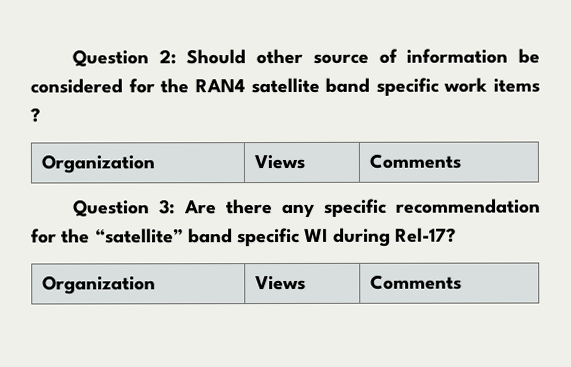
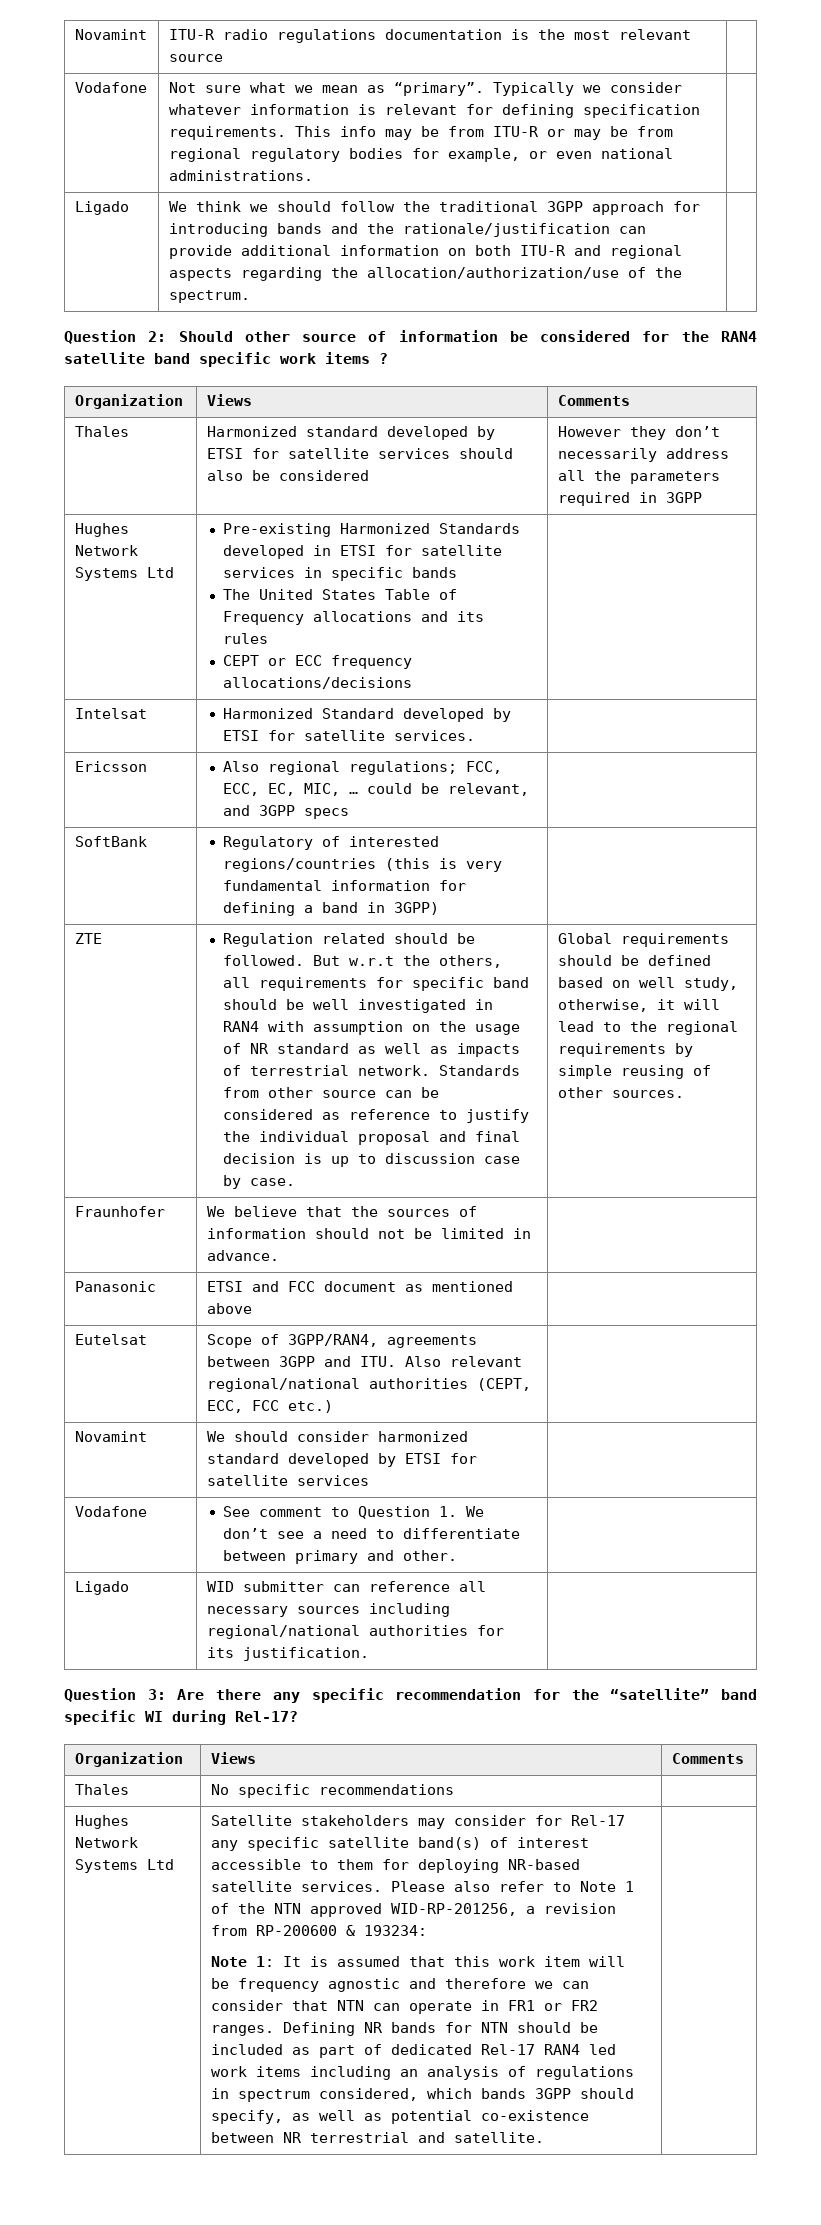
+ Novamint | ITU-R radio regulations documentation is the most relevant source |
+ Vodafone | Not sure what we mean as “primary”. Typically we consider whatever information is relevant for defining specification requirements. This info may be from ITU-R or may be from regional regulatory bodies for example, or even national administrations. |
+ Ligado | We think we should follow the traditional 3GPP approach for introducing bands and the rationale/justification can provide additional information on both ITU-R and regional aspects regarding the allocation/authorization/use of the spectrum. |
+ Thales | Harmonized standard developed by ETSI for satellite services should also be considered | However they don’t necessarily address all the parameters required in 3GPP
+ Hughes Network Systems Ltd | Pre-existing Harmonized Standards developed in ETSI for satellite services in specific bands
+ The United States Table of Frequency allocations and its rules
+ CEPT or ECC frequency allocations/decisions |
+ Intelsat | Harmonized Standard developed by ETSI for satellite services. |
+ Ericsson | Also regional regulations; FCC, ECC, EC, MIC, … could be relevant, and 3GPP specs |
+ SoftBank | Regulatory of interested regions/countries (this is very fundamental information for defining a band in 3GPP) |
+ ZTE | Regulation related should be followed. But w.r.t the others, all requirements for specific band should be well investigated in RAN4 with assumption on the usage of NR standard as well as impacts of terrestrial network. Standards from other source can be considered as reference to justify the individual proposal and final decision is up to discussion case by case. | Global requirements should be defined based on well study, otherwise, it will lead to the regional requirements by simple reusing of other sources.
+ Fraunhofer | We believe that the sources of information should not be limited in advance. |
+ Panasonic | ETSI and FCC document as mentioned above |
+ Eutelsat | Scope of 3GPP/RAN4, agreements between 3GPP and ITU. Also relevant regional/national authorities (CEPT, ECC, FCC etc.) |
+ Novamint | We should consider harmonized standard developed by ETSI for satellite services |
+ Vodafone | See comment to Question 1. We don’t see a need to differentiate between primary and other. |
+ Ligado | WID submitter can reference all necessary sources including regional/national authorities for its justification. |
+ Thales | No specific recommendations |
+ Hughes Network Systems Ltd | Satellite stakeholders may consider for Rel-17 any specific satellite band(s) of interest accessible to them for deploying NR-based satellite services. Please also refer to Note 1 of the NTN approved WID-RP-201256, a revision from RP-200600 & 193234:
+ Note 1: It is assumed that this work item will be frequency agnostic and therefore we can consider that NTN can operate in FR1 or FR2 ranges. Defining NR bands for NTN should be included as part of dedicated Rel-17 RAN4 led work items including an analysis of regulations in spectrum considered, which bands 3GPP should specify, as well as potential co-existence between NR terrestrial and satellite.

